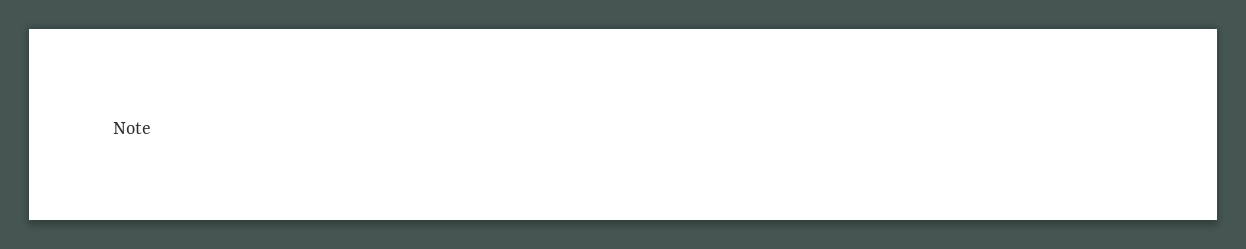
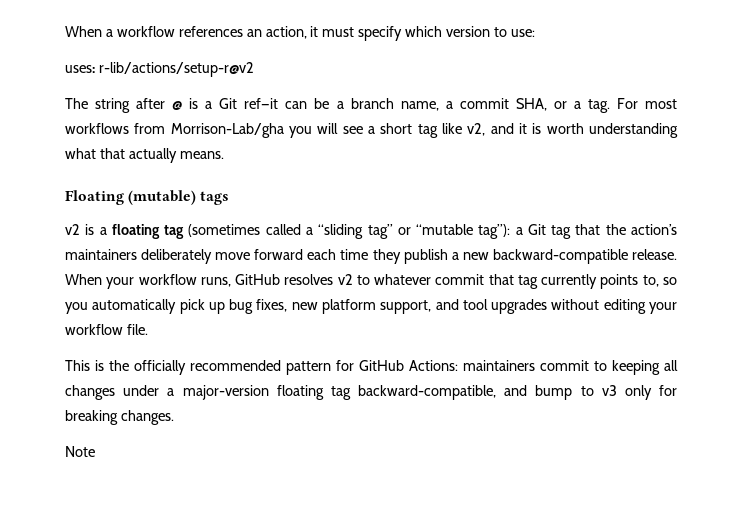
+ When a workflow references an action, it must specify which version to use:
+ uses: r-lib/actions/setup-r@v2
+ The string after @ is a Git ref—it can be a branch name, a commit SHA, or a tag. For most workflows from Morrison-Lab/gha you will see a short tag like v2, and it is worth understanding what that actually means.
+ Floating (mutable) tags
+ v2 is a floating tag (sometimes called a “sliding tag” or “mutable tag”): a Git tag that the action’s maintainers deliberately move forward each time they publish a new backward-compatible release. When your workflow runs, GitHub resolves v2 to whatever commit that tag currently points to, so you automatically pick up bug fixes, new platform support, and tool upgrades without editing your workflow file.
+ This is the officially recommended pattern for GitHub Actions: maintainers commit to keeping all changes under a major-version floating tag backward-compatible, and bump to v3 only for breaking changes.

